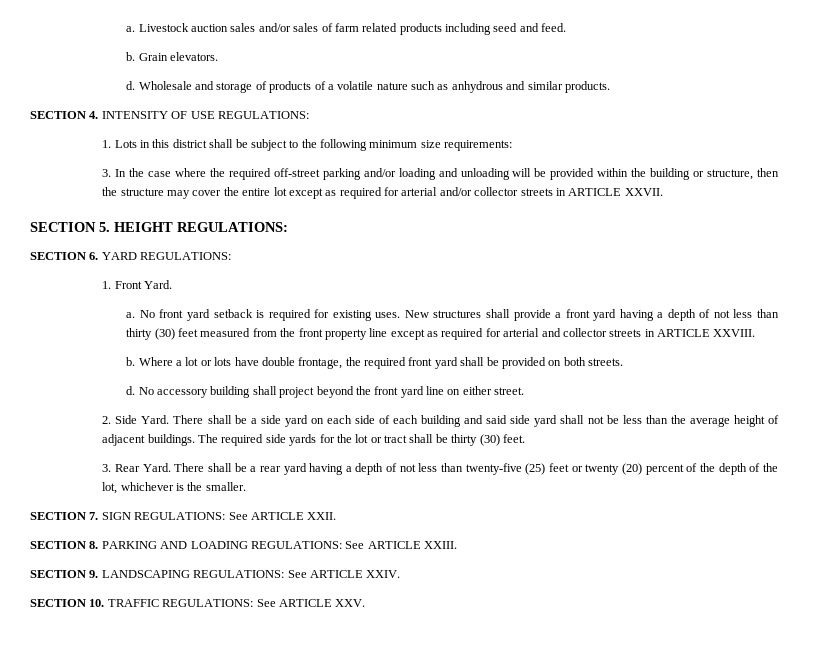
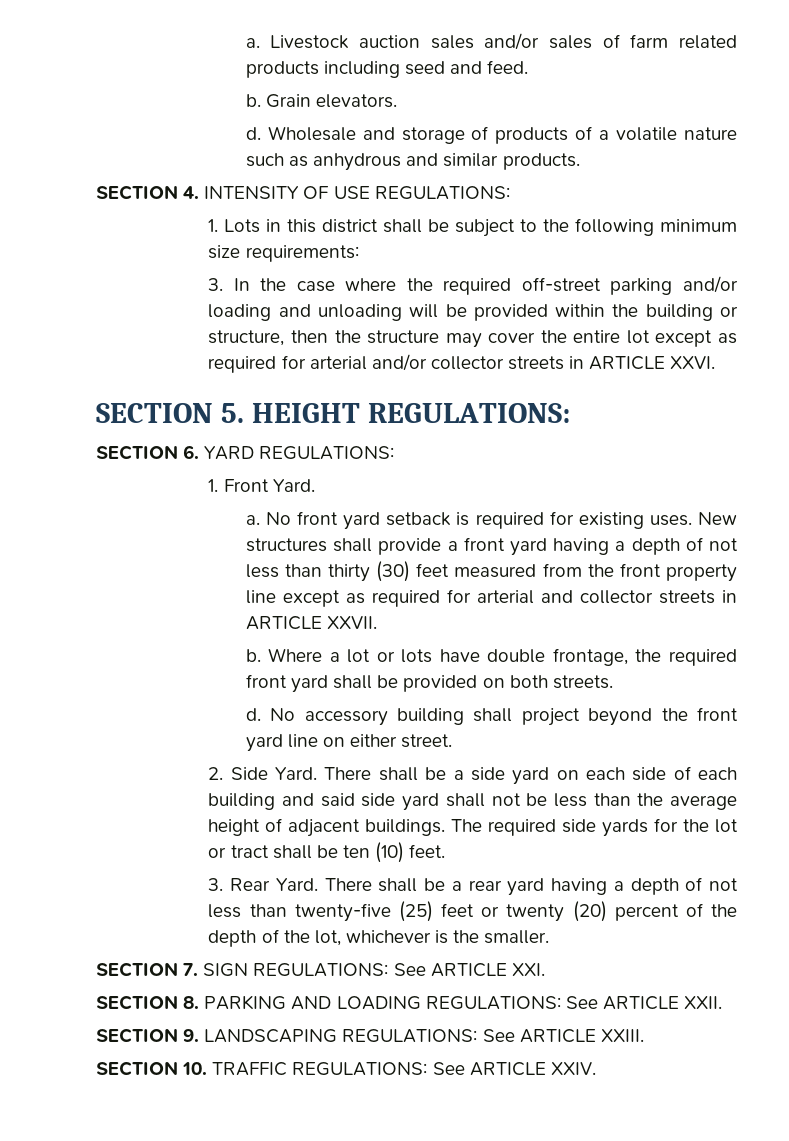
- 3. In the case where the required off-street parking and/or loading and unloading will be provided within the building or structure, then the structure may cover the entire lot except as required for arterial and/or collector streets in ARTICLE XXVII.
+ 3. In the case where the required off-street parking and/or loading and unloading will be provided within the building or structure, then the structure may cover the entire lot except as required for arterial and/or collector streets in ARTICLE XXVI.
- New structures shall provide a front yard having a depth of not less than thirty (30) feet measured from the front property line except as required for arterial and collector streets in ARTICLE XXVIII.
+ New structures shall provide a front yard having a depth of not less than thirty (30) feet measured from the front property line except as required for arterial and collector streets in ARTICLE XXVII.
- The required side yards for the lot or tract shall be thirty (30) feet.
+ The required side yards for the lot or tract shall be ten (10) feet.
- SECTION 7. SIGN REGULATIONS: See ARTICLE XXII.
+ SECTION 7. SIGN REGULATIONS: See ARTICLE XXI.
- SECTION 8. PARKING AND LOADING REGULATIONS: See ARTICLE XXIII.
+ SECTION 8. PARKING AND LOADING REGULATIONS: See ARTICLE XXII.
- SECTION 9. LANDSCAPING REGULATIONS: See ARTICLE XXIV.
+ SECTION 9. LANDSCAPING REGULATIONS: See ARTICLE XXIII.
- SECTION 10. TRAFFIC REGULATIONS: See ARTICLE XXV.
+ SECTION 10. TRAFFIC REGULATIONS: See ARTICLE XXIV.

